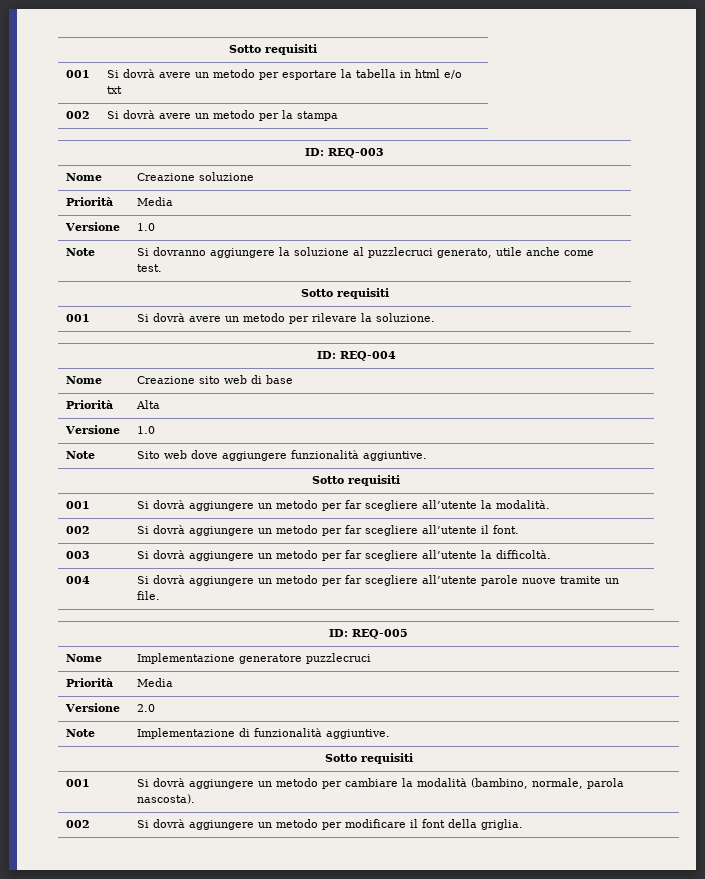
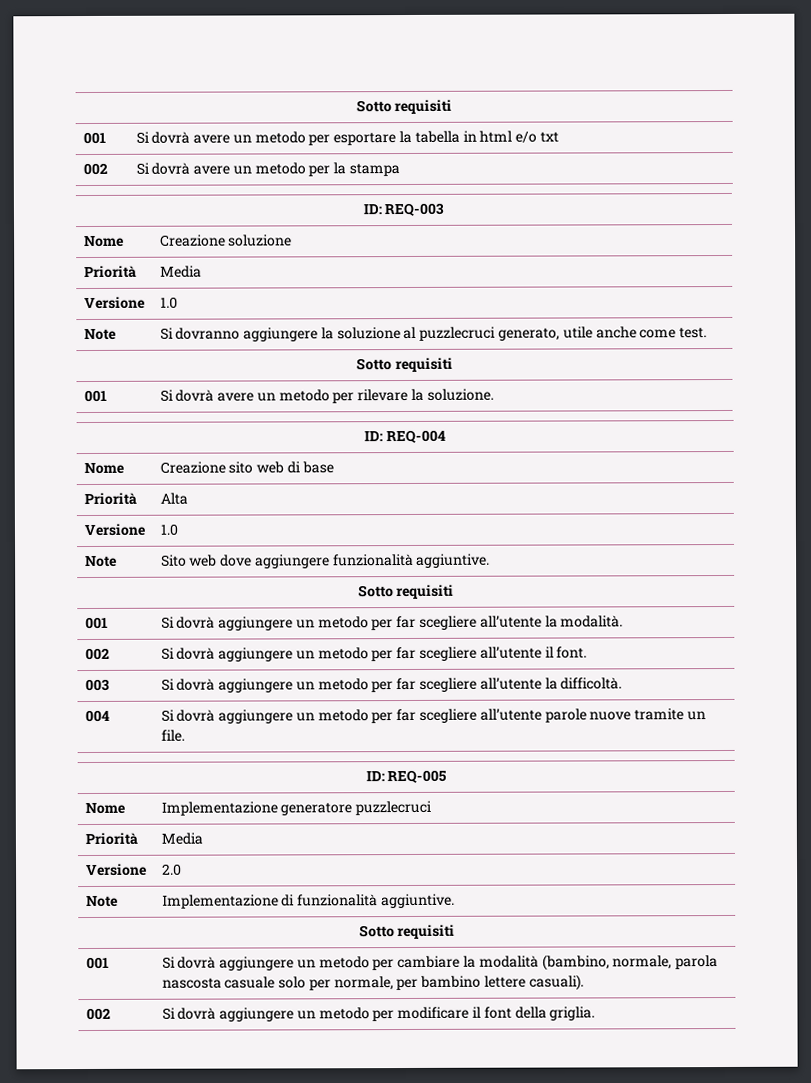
- 001 | Si dovrà aggiungere un metodo per cambiare la modalità (bambino, normale, parola nascosta).
+ 001 | Si dovrà aggiungere un metodo per cambiare la modalità (bambino, normale, parola nascosta casuale solo per normale, per bambino lettere casuali).

